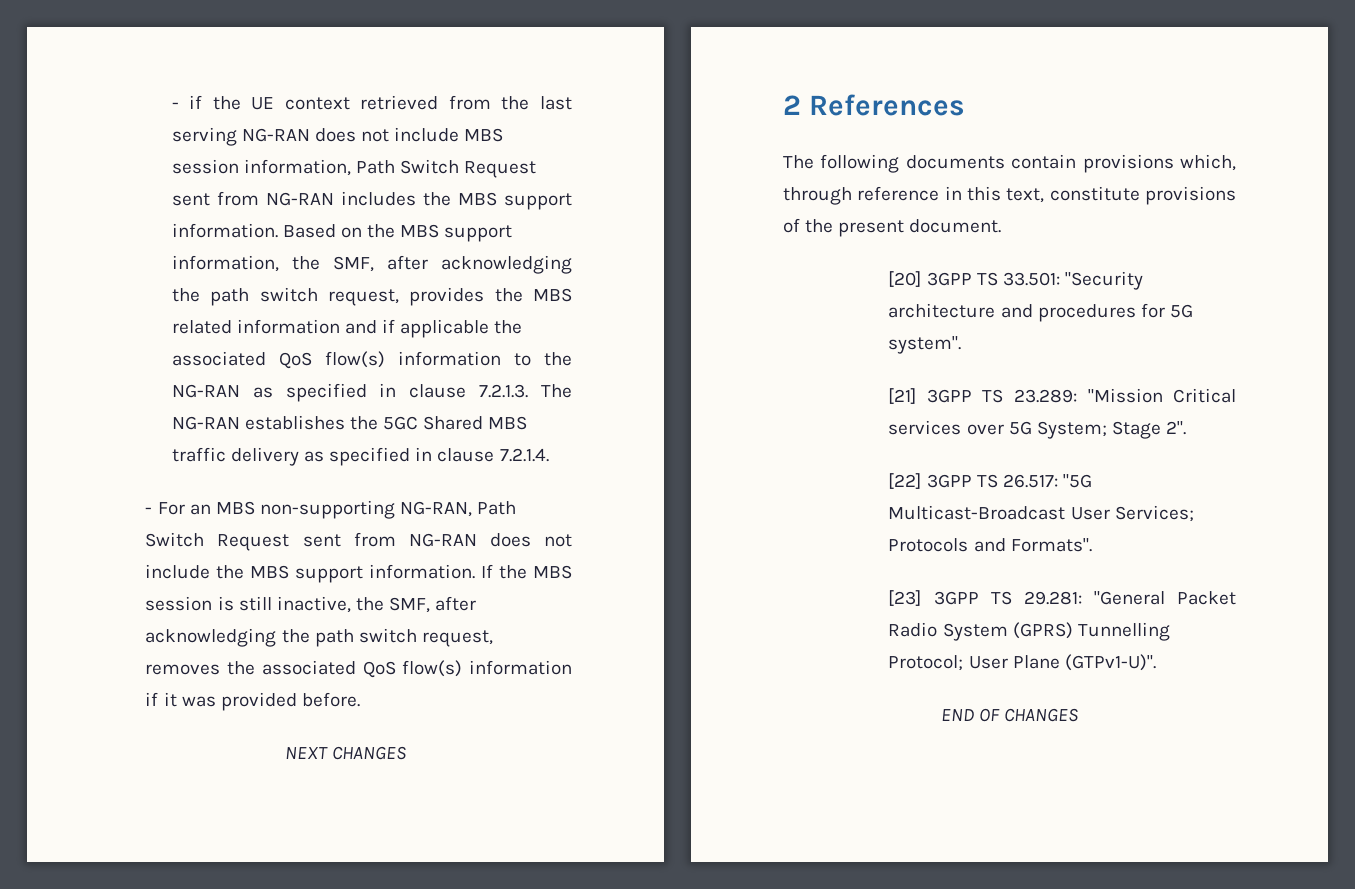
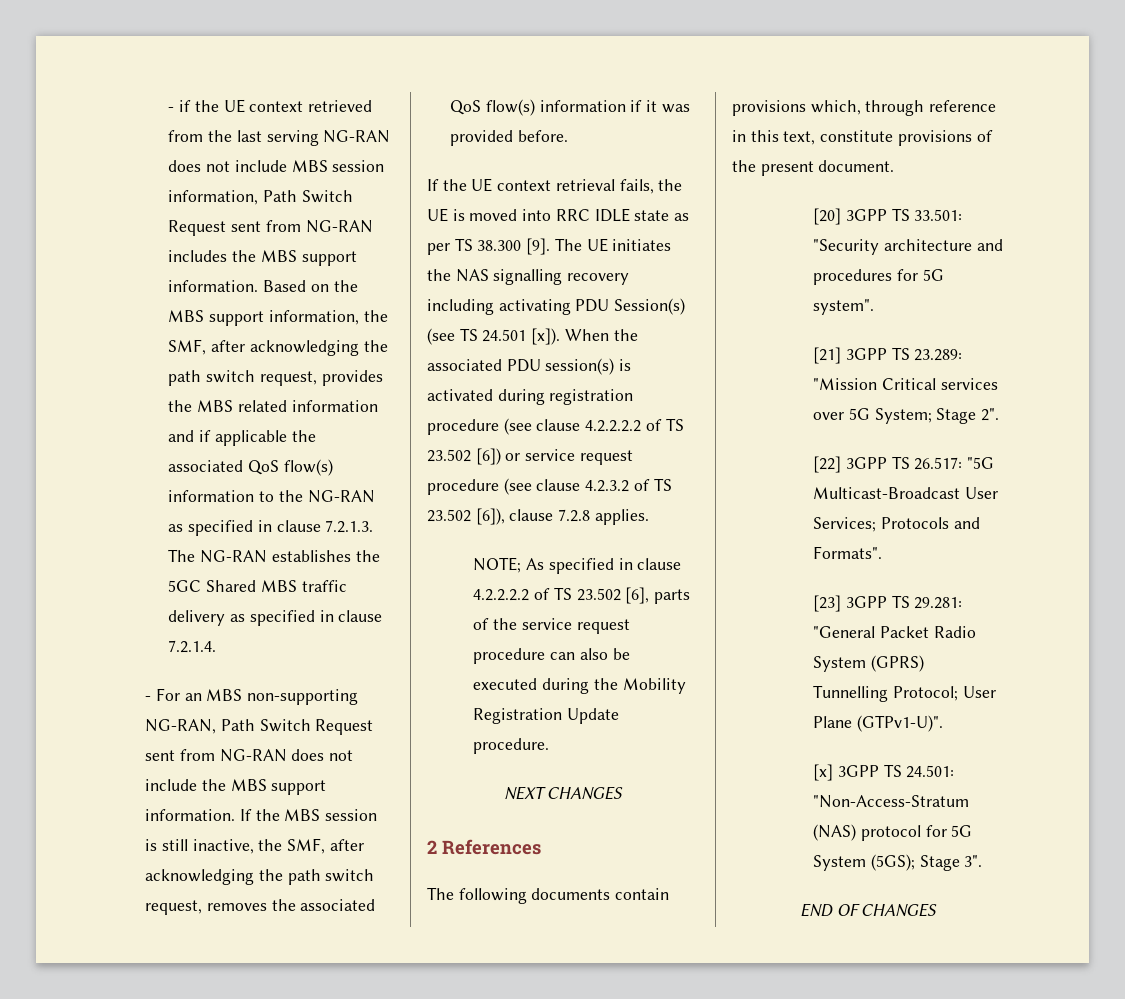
+ If the UE context retrieval fails, the UE is moved into RRC IDLE state as per TS 38.300 [9]. The UE initiates the NAS signalling recovery including activating PDU Session(s) (see TS 24.501 [x]). When the associated PDU session(s) is activated during registration procedure (see clause 4.2.2.2.2 of TS 23.502 [6]) or service request procedure (see clause 4.2.3.2 of TS 23.502 [6]), clause 7.2.8 applies.
+ NOTE; As specified in clause 4.2.2.2.2 of TS 23.502 [6], parts of the service request procedure can also be executed during the Mobility Registration Update procedure.
+ [x] 3GPP TS 24.501: "Non-Access-Stratum (NAS) protocol for 5G System (5GS); Stage 3".

